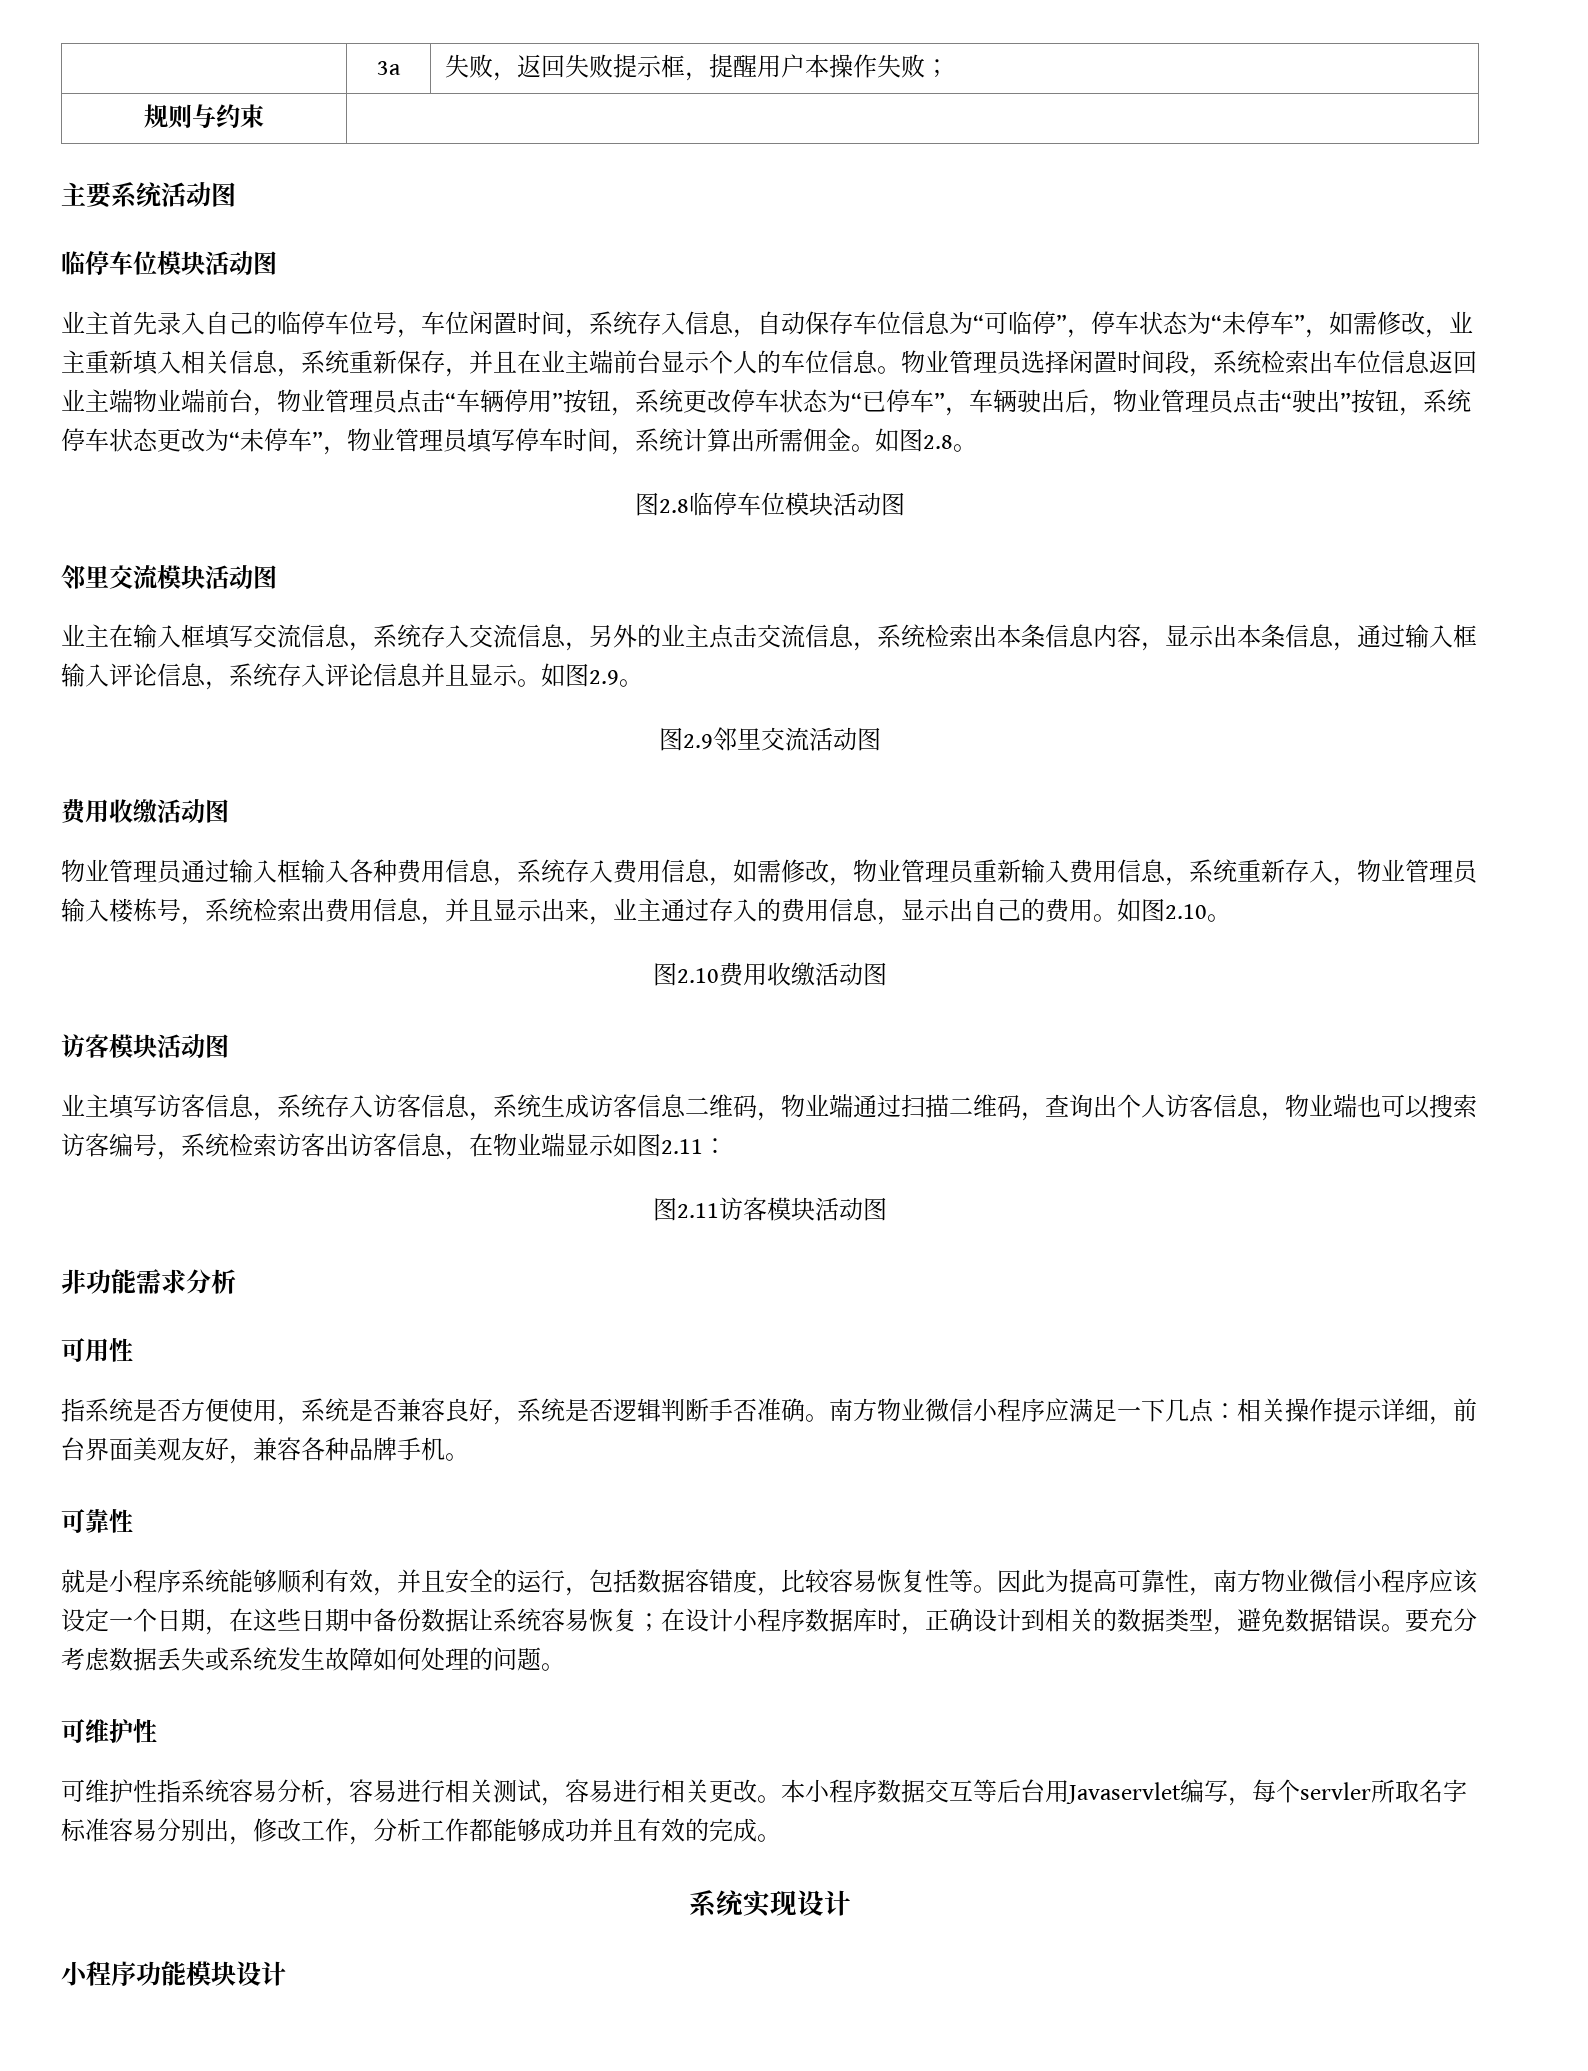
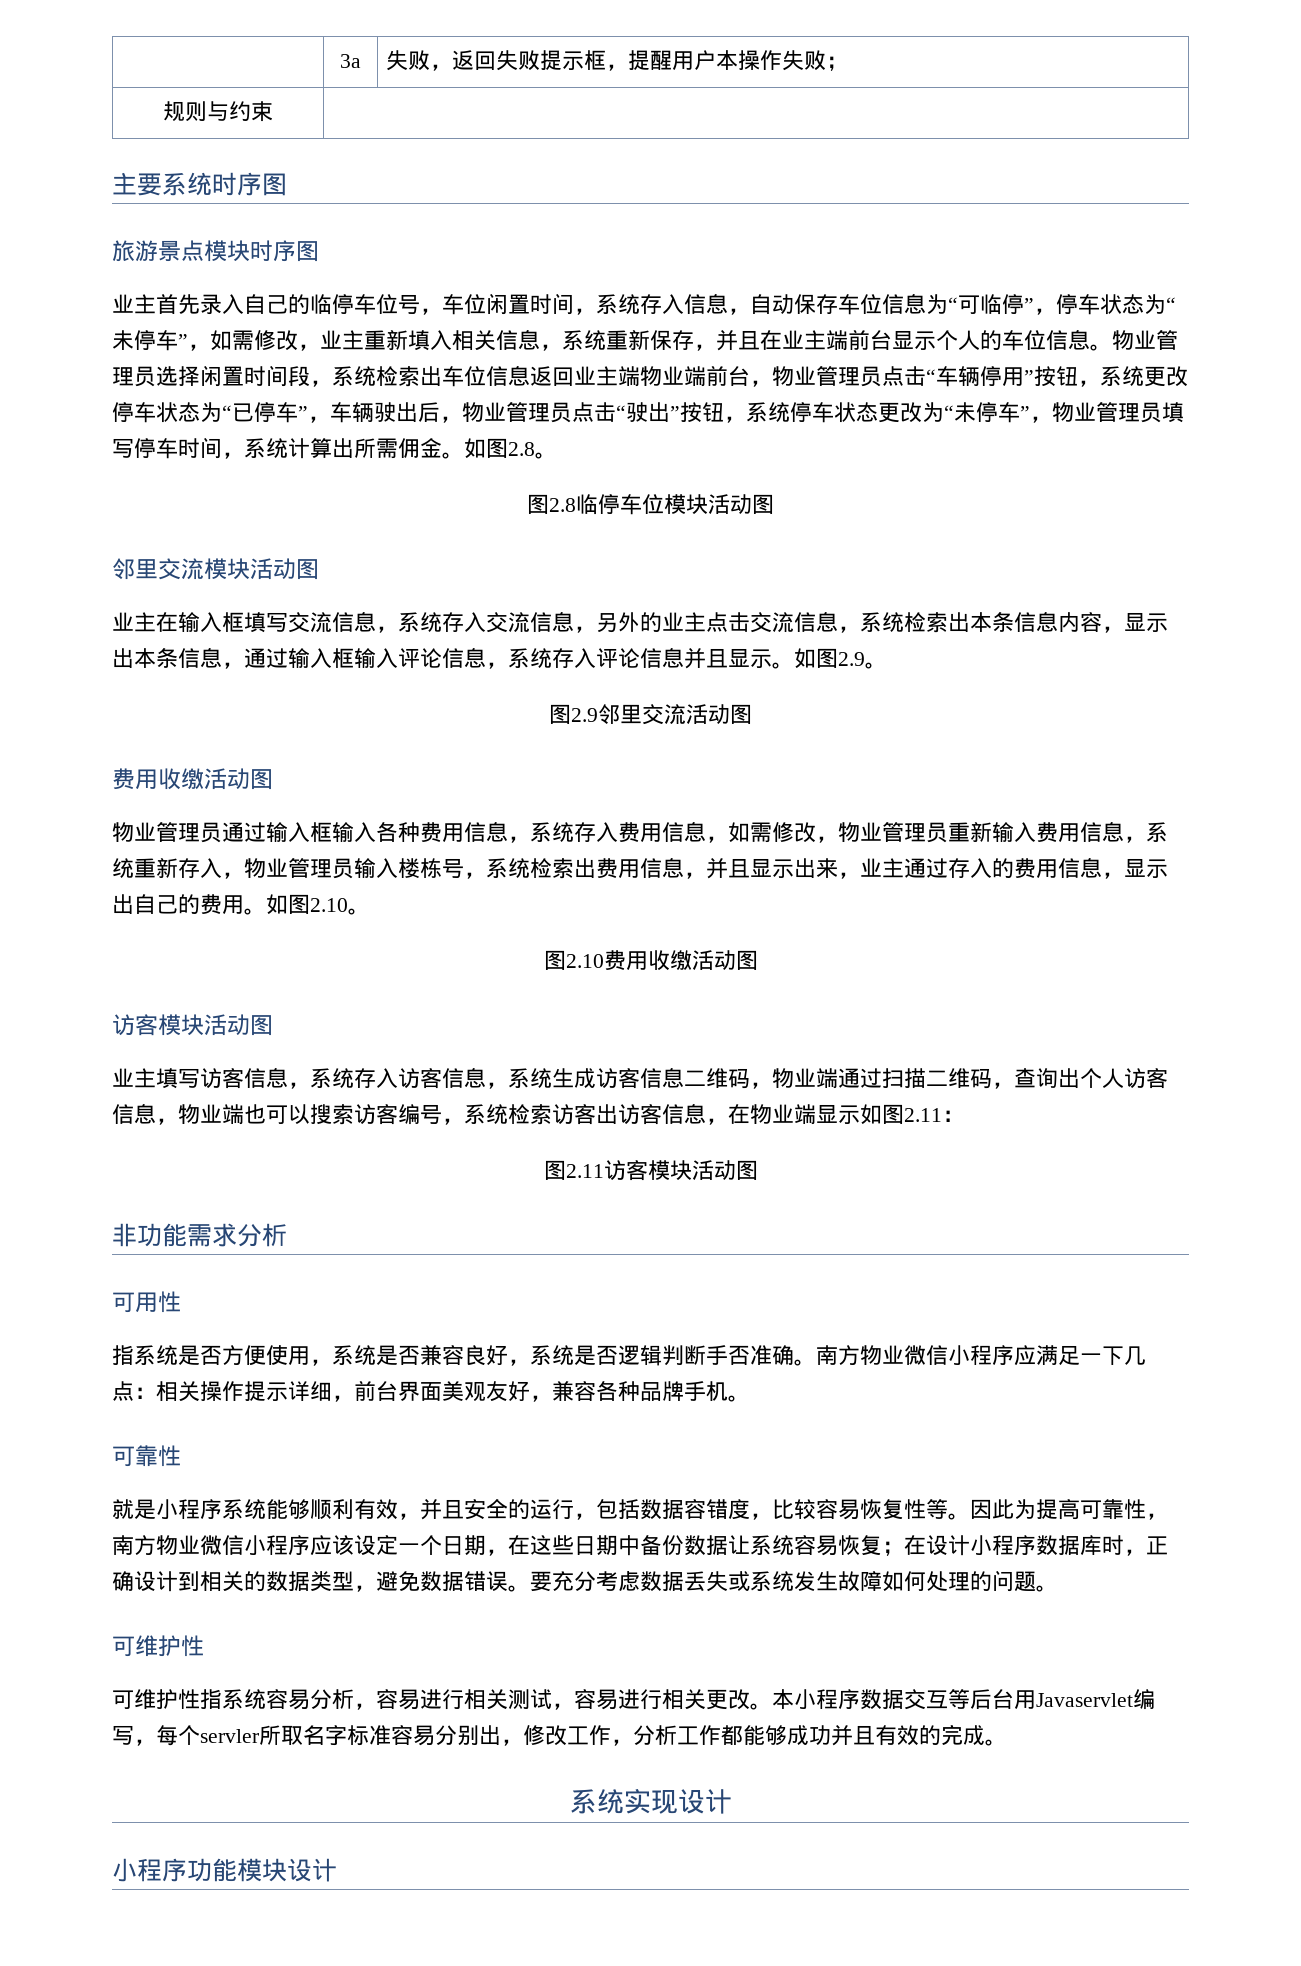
- 主要系统活动图
- 临停车位模块活动图
+ 主要系统时序图
+ 旅游景点模块时序图

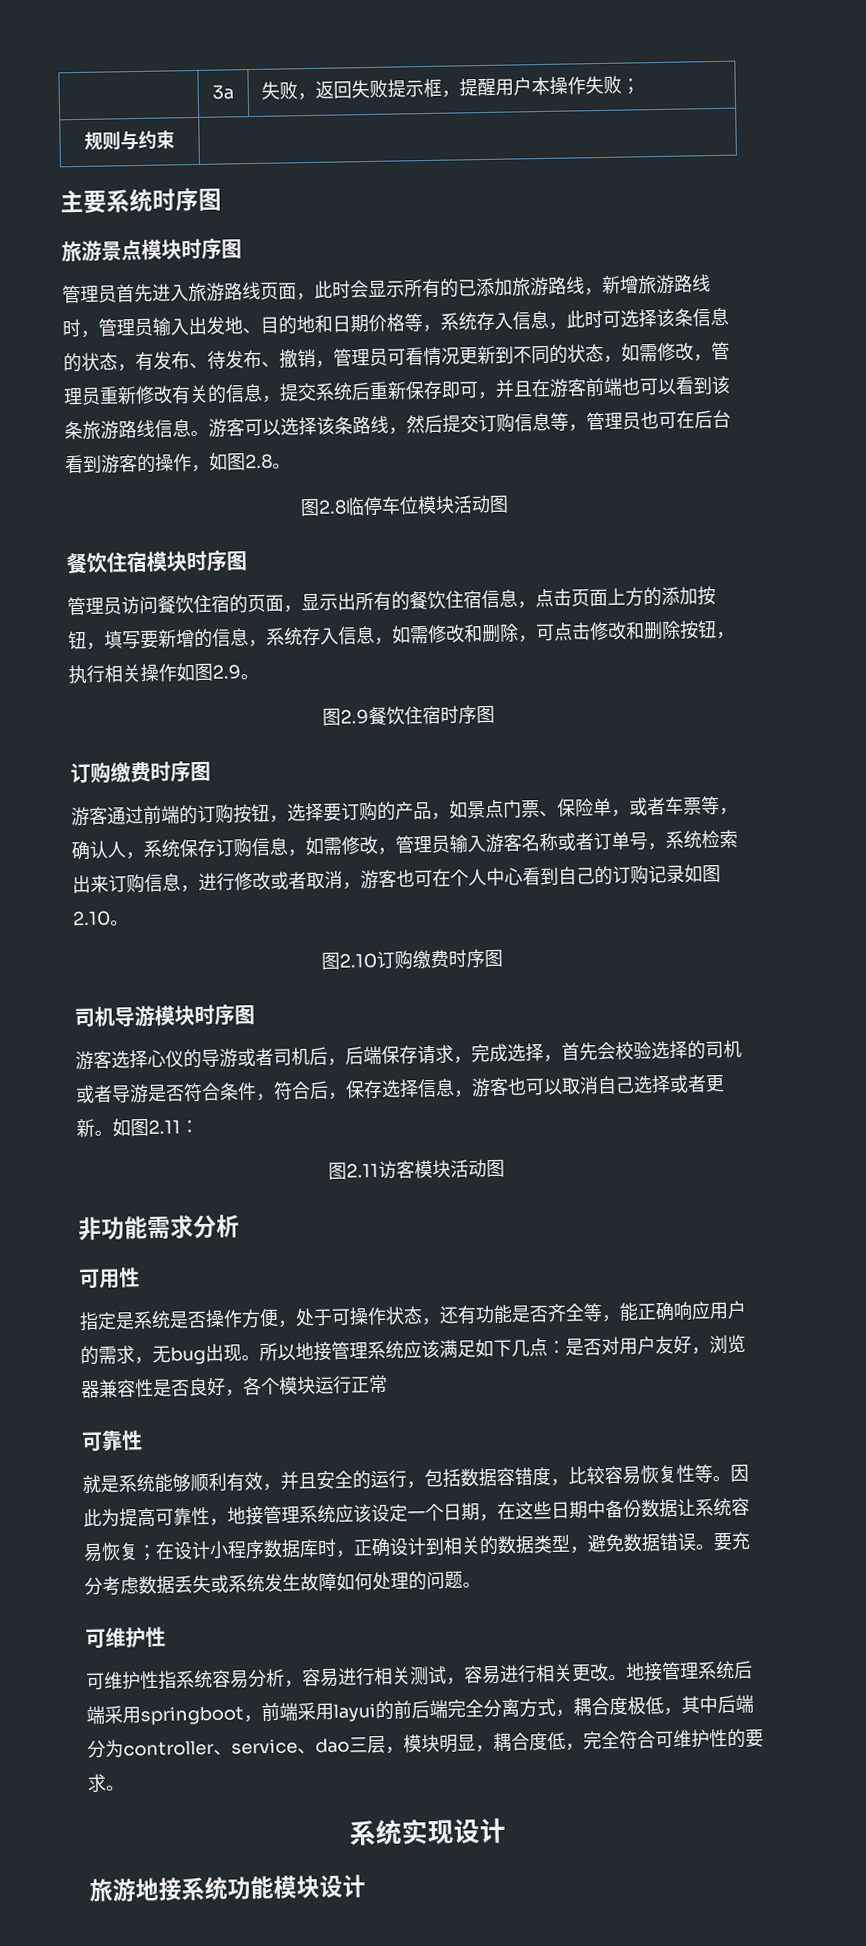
- 业主首先录入自己的临停车位号，车位闲置时间，系统存入信息，自动保存车位信息为“可临停”，停车状态为“未停车”，如需修改，业主重新填入相关信息，系统重新保存，并且在业主端前台显示个人的车位信息。物业管理员选择闲置时间段，系统检索出车位信息返回业主端物业端前台，物业管理员点击“车辆停用”按钮，系统更改停车状态为“已停车”，车辆驶出后，物业管理员点击“驶出”按钮，系统停车状态更改为“未停车”，物业管理员填写停车时间，系统计算出所需佣金。如图2.8。
+ 管理员首先进入旅游路线页面，此时会显示所有的已添加旅游路线，新增旅游路线时，管理员输入出发地、目的地和日期价格等，系统存入信息，此时可选择该条信息的状态，有发布、待发布、撤销，管理员可看情况更新到不同的状态，如需修改，管理员重新修改有关的信息，提交系统后重新保存即可，并且在游客前端也可以看到该条旅游路线信息。游客可以选择该条路线，然后提交订购信息等，管理员也可在后台看到游客的操作，如图2.8。
- 邻里交流模块活动图
- 业主在输入框填写交流信息，系统存入交流信息，另外的业主点击交流信息，系统检索出本条信息内容，显示出本条信息，通过输入框输入评论信息，系统存入评论信息并且显示。如图2.9。
- 图2.9邻里交流活动图
- 费用收缴活动图
- 物业管理员通过输入框输入各种费用信息，系统存入费用信息，如需修改，物业管理员重新输入费用信息，系统重新存入，物业管理员输入楼栋号，系统检索出费用信息，并且显示出来，业主通过存入的费用信息，显示出自己的费用。如图2.10。
- 图2.10费用收缴活动图
- 访客模块活动图
- 业主填写访客信息，系统存入访客信息，系统生成访客信息二维码，物业端通过扫描二维码，查询出个人访客信息，物业端也可以搜索访客编号，系统检索访客出访客信息，在物业端显示如图2.11：
+ 餐饮住宿模块时序图
+ 管理员访问餐饮住宿的页面，显示出所有的餐饮住宿信息，点击页面上方的添加按钮，填写要新增的信息，系统存入信息，如需修改和删除，可点击修改和删除按钮，执行相关操作如图2.9。
+ 图2.9餐饮住宿时序图
+ 订购缴费时序图
+ 游客通过前端的订购按钮，选择要订购的产品，如景点门票、保险单，或者车票等，确认人，系统保存订购信息，如需修改，管理员输入游客名称或者订单号，系统检索出来订购信息，进行修改或者取消，游客也可在个人中心看到自己的订购记录如图2.10。
+ 图2.10订购缴费时序图
+ 司机导游模块时序图
+ 游客选择心仪的导游或者司机后，后端保存请求，完成选择，首先会校验选择的司机或者导游是否符合条件，符合后，保存选择信息，游客也可以取消自己选择或者更新。如图2.11：
- 指系统是否方便使用，系统是否兼容良好，系统是否逻辑判断手否准确。南方物业微信小程序应满足一下几点：相关操作提示详细，前台界面美观友好，兼容各种品牌手机。
+ 指定是系统是否操作方便，处于可操作状态，还有功能是否齐全等，能正确响应用户的需求，无bug出现。所以地接管理系统应该满足如下几点：是否对用户友好，浏览器兼容性是否良好，各个模块运行正常
- 就是小程序系统能够顺利有效，并且安全的运行，包括数据容错度，比较容易恢复性等。
+ 就是系统能够顺利有效，并且安全的运行，包括数据容错度，比较容易恢复性等。
- 因此为提高可靠性，南方物业微信小程序应该设定一个日期，在这些日期中备份数据让系统容易恢复；在设计小程序数据库时，正确设计到相关的数据类型，避免数据错误。
+ 因此为提高可靠性，地接管理系统应该设定一个日期，在这些日期中备份数据让系统容易恢复；在设计小程序数据库时，正确设计到相关的数据类型，避免数据错误。
- 本小程序数据交互等后台用Javaservlet编写，每个servler所取名字标准容易分别出，修改工作，分析工作都能够成功并且有效的完成。
+ 地接管理系统后端采用springboot，前端采用layui的前后端完全分离方式，耦合度极低，其中后端分为controller、service、dao三层，模块明显，耦合度低，完全符合可维护性的要求。
- 小程序功能模块设计
+ 旅游地接系统功能模块设计

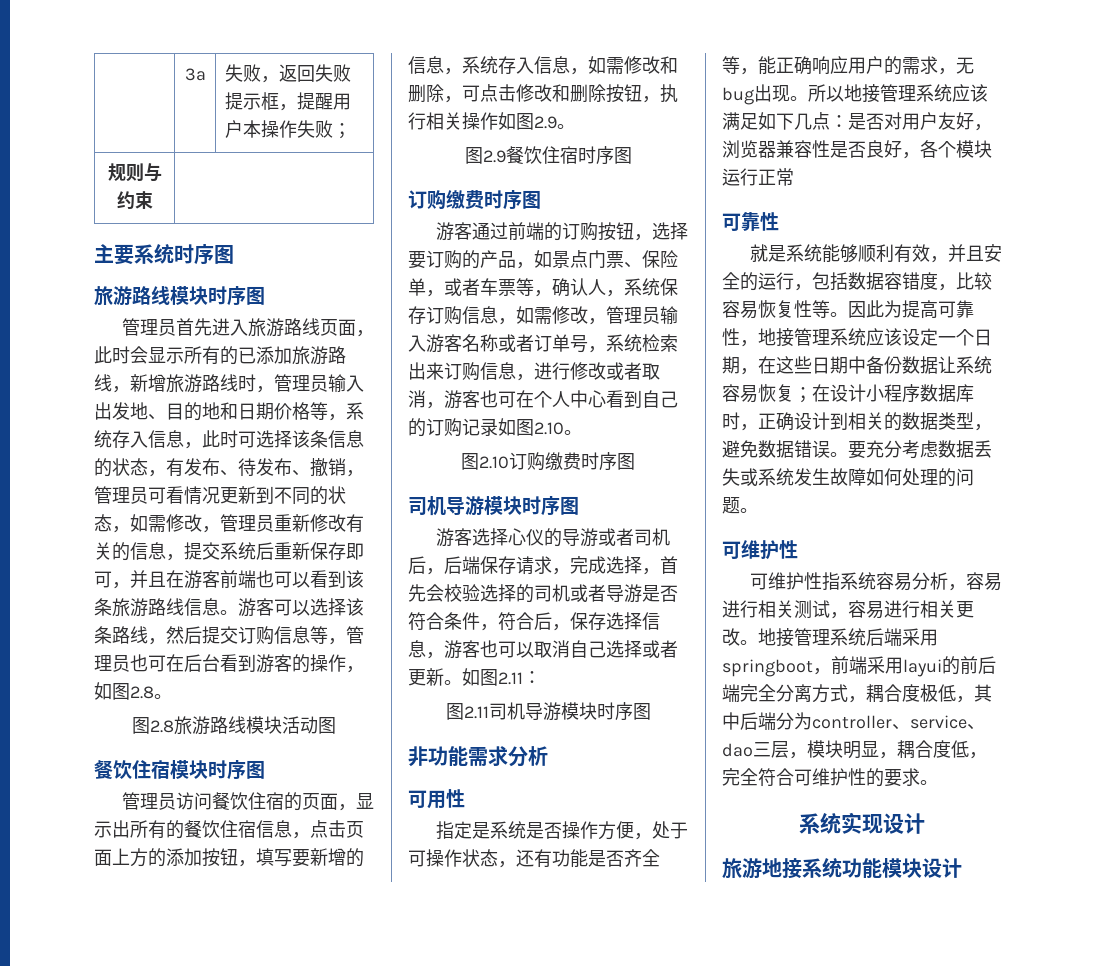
- 旅游景点模块时序图
+ 旅游路线模块时序图
- 图2.8临停车位模块活动图
+ 图2.8旅游路线模块活动图
- 图2.11访客模块活动图
+ 图2.11司机导游模块时序图

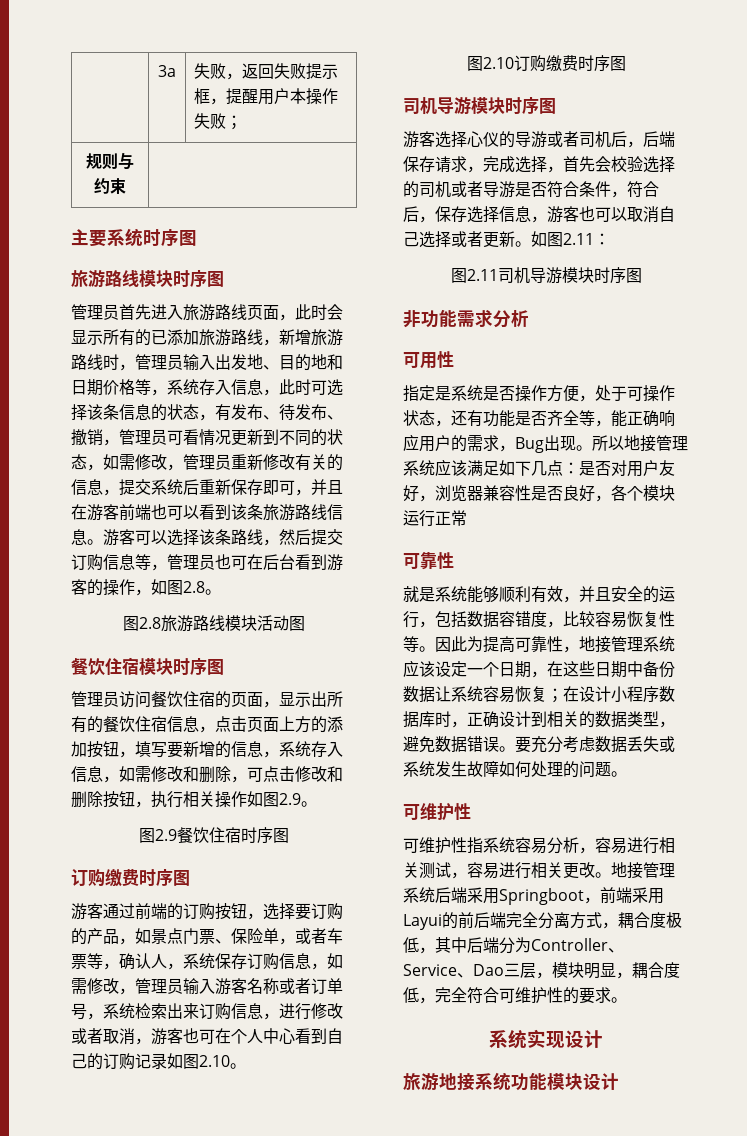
- 指定是系统是否操作方便，处于可操作状态，还有功能是否齐全等，能正确响应用户的需求，无bug出现。
+ 指定是系统是否操作方便，处于可操作状态，还有功能是否齐全等，能正确响应用户的需求，Bug出现。
- 地接管理系统后端采用springboot，前端采用layui的前后端完全分离方式，耦合度极低，其中后端分为controller、service、dao三层，模块明显，耦合度低，完全符合可维护性的要求。
+ 地接管理系统后端采用Springboot，前端采用Layui的前后端完全分离方式，耦合度极低，其中后端分为Controller、Service、Dao三层，模块明显，耦合度低，完全符合可维护性的要求。

